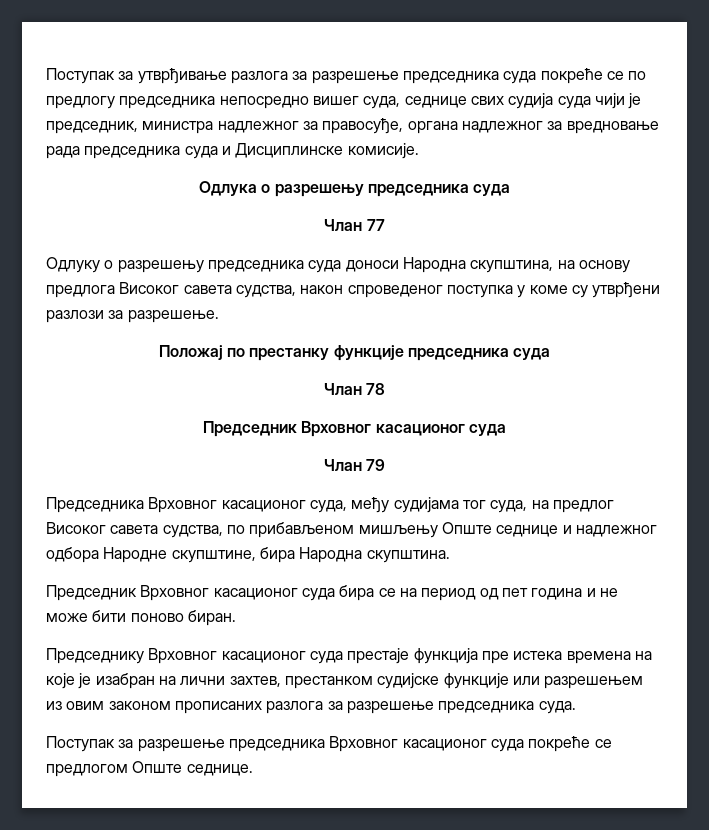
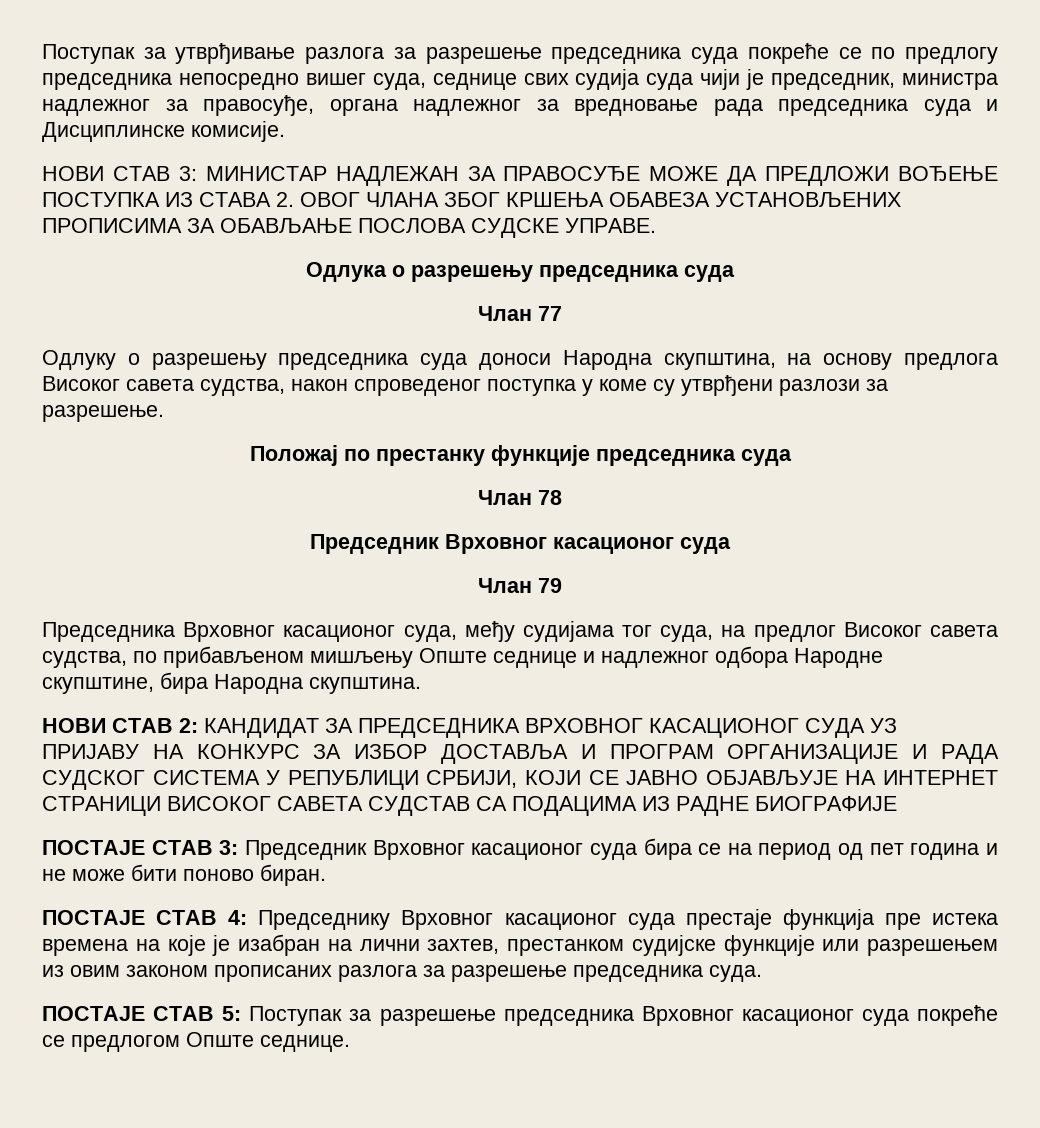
+ НОВИ СТАВ 3: МИНИСТАР НАДЛЕЖАН ЗА ПРАВОСУЂЕ МОЖЕ ДА ПРЕДЛОЖИ ВОЂЕЊЕ ПОСТУПКА ИЗ СТАВА 2. ОВОГ ЧЛАНА ЗБОГ КРШЕЊА ОБАВЕЗА УСТАНОВЉЕНИХ ПРОПИСИМА ЗА ОБАВЉАЊЕ ПОСЛОВА СУДСКЕ УПРАВЕ.
- Председник Врховног касационог суда бира се на период од пет година и не може бити поново биран.
+ НОВИ СТАВ 2: КАНДИДАТ ЗА ПРЕДСЕДНИКА ВРХОВНОГ КАСАЦИОНОГ СУДА УЗ ПРИЈАВУ НА КОНКУРС ЗА ИЗБОР ДОСТАВЉА И ПРОГРАМ ОРГАНИЗАЦИЈЕ И РАДА СУДСКОГ СИСТЕМА У РЕПУБЛИЦИ СРБИЈИ, КОЈИ СЕ ЈАВНО ОБЈАВЉУЈЕ НА ИНТЕРНЕТ СТРАНИЦИ ВИСОКОГ САВЕТА СУДСТАВ СА ПОДАЦИМА ИЗ РАДНЕ БИОГРАФИЈЕ
+ ПОСТАЈЕ СТАВ 3: Председник Врховног касационог суда бира се на период од пет година и не може бити поново биран.
- Председнику Врховног касационог суда престаје функција пре истека времена на које је изабран на лични захтев, престанком судијске функције или разрешењем из овим законом прописаних разлога за разрешење председника суда.
+ ПОСТАЈЕ СТАВ 4: Председнику Врховног касационог суда престаје функција пре истека времена на које је изабран на лични захтев, престанком судијске функције или разрешењем из овим законом прописаних разлога за разрешење председника суда.
- Поступак за разрешење председника Врховног касационог суда покреће се предлогом Опште седнице.
+ ПОСТАЈЕ СТАВ 5: Поступак за разрешење председника Врховног касационог суда покреће се предлогом Опште седнице.

